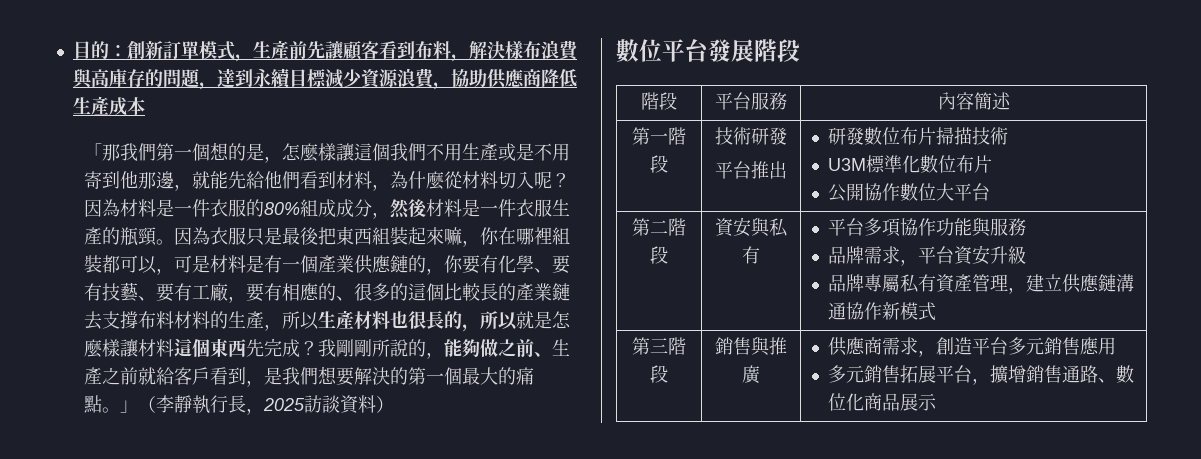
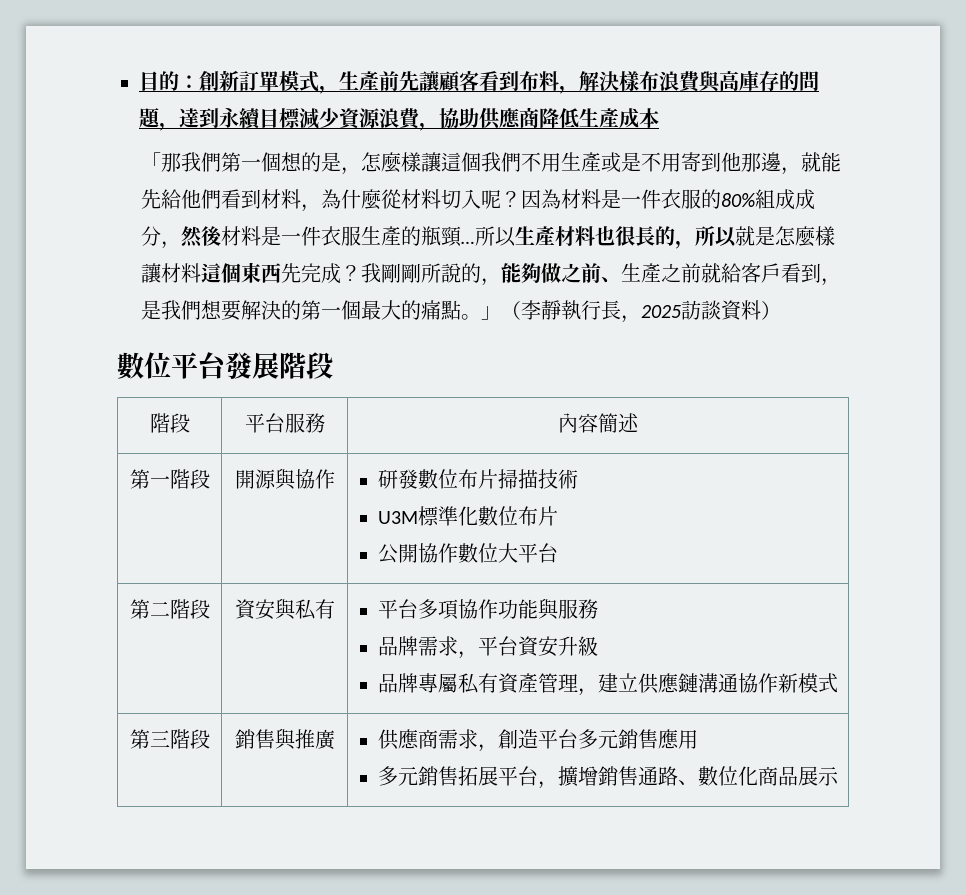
- 因為材料是一件衣服的80%組成成分，然後材料是一件衣服生產的瓶頸。因為衣服只是最後把東西組裝起來嘛，你在哪裡組裝都可以，可是材料是有一個產業供應鏈的，你要有化學、要有技藝、要有工廠，要有相應的、很多的這個比較長的產業鏈去支撐布料材料的生產，所以生產材料也很長的，所以就是怎麼樣讓材料這個東西先完成？
+ 因為材料是一件衣服的80%組成成分，然後材料是一件衣服生產的瓶頸…所以生產材料也很長的，所以就是怎麼樣讓材料這個東西先完成？
- 第一階段 | 技術研發
- 平台推出 | 研發數位布片掃描技術
+ 第一階段 | 開源與協作 | 研發數位布片掃描技術

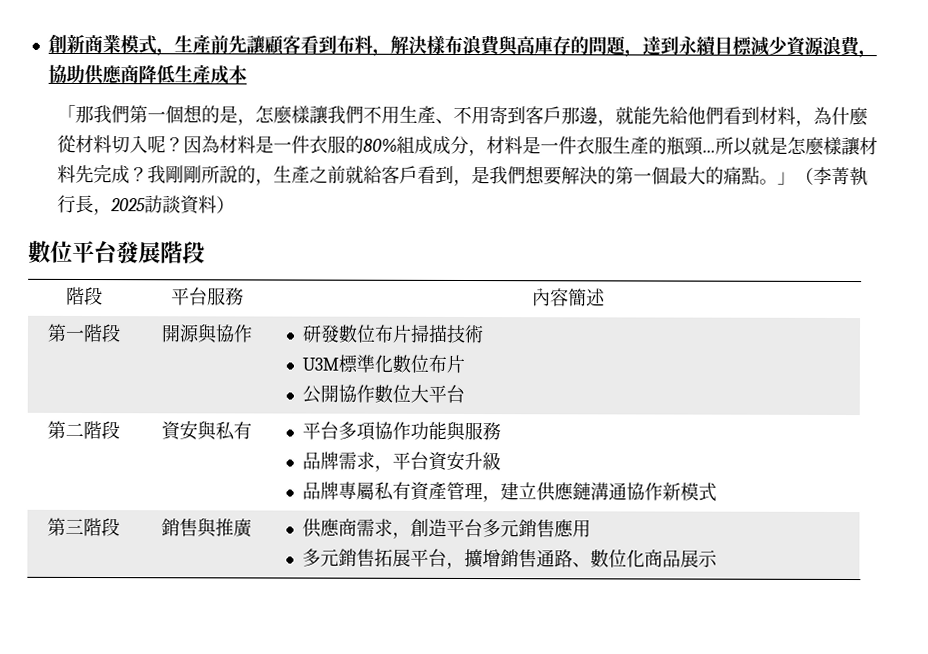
- 目的：創新訂單模式，生產前先讓顧客看到布料，解決樣布浪費與高庫存的問題，達到永續目標減少資源浪費，協助供應商降低生產成本
+ 創新商業模式，生產前先讓顧客看到布料，解決樣布浪費與高庫存的問題，達到永續目標減少資源浪費，協助供應商降低生產成本
- 「那我們第一個想的是，怎麼樣讓這個我們不用生產或是不用寄到他那邊，就能先給他們看到材料，為什麼從材料切入呢？
+ 「那我們第一個想的是，怎麼樣讓我們不用生產、不用寄到客戶那邊，就能先給他們看到材料，為什麼從材料切入呢？
- 因為材料是一件衣服的80%組成成分，然後材料是一件衣服生產的瓶頸…
+ 因為材料是一件衣服的80%組成成分，材料是一件衣服生產的瓶頸…
- 所以生產材料也很長的，所以就是怎麼樣讓材料這個東西先完成？
+ 所以就是怎麼樣讓材料先完成？
- 我剛剛所說的，能夠做之前、生產之前就給客戶看到，是我們想要解決的第一個最大的痛點。」（李靜執行長，2025訪談資料）
+ 我剛剛所說的，生產之前就給客戶看到，是我們想要解決的第一個最大的痛點。」（李菁執行長，2025訪談資料）

